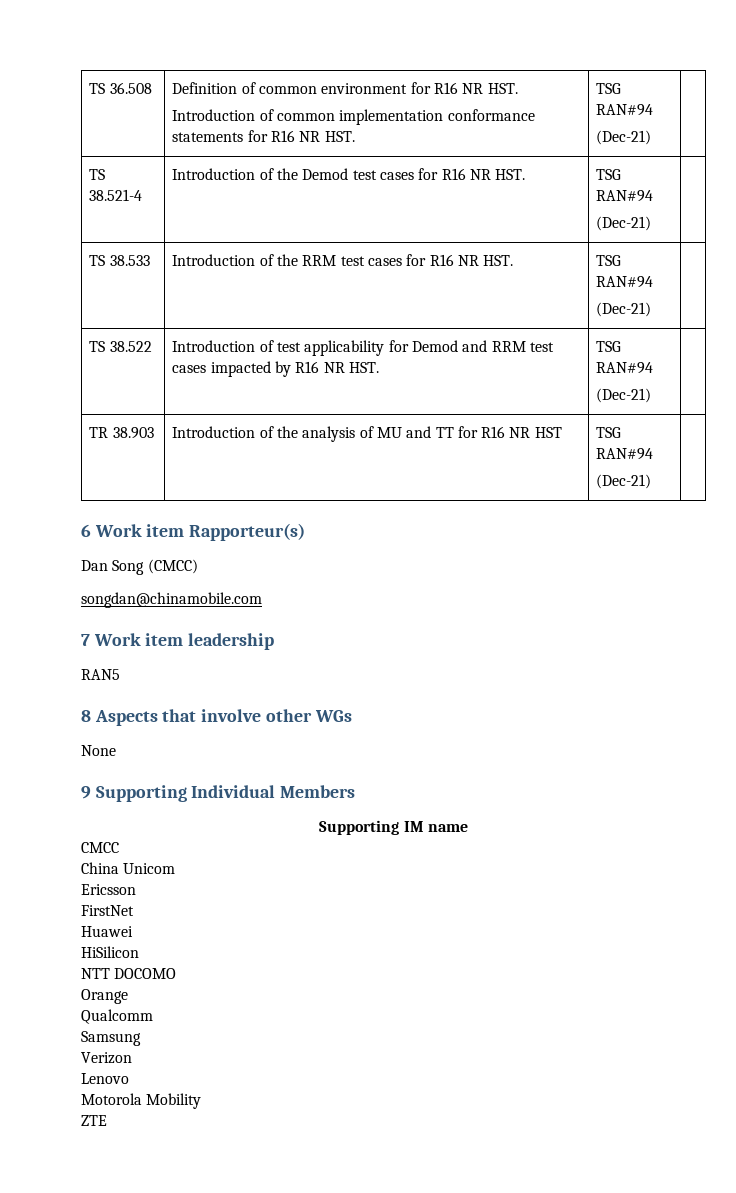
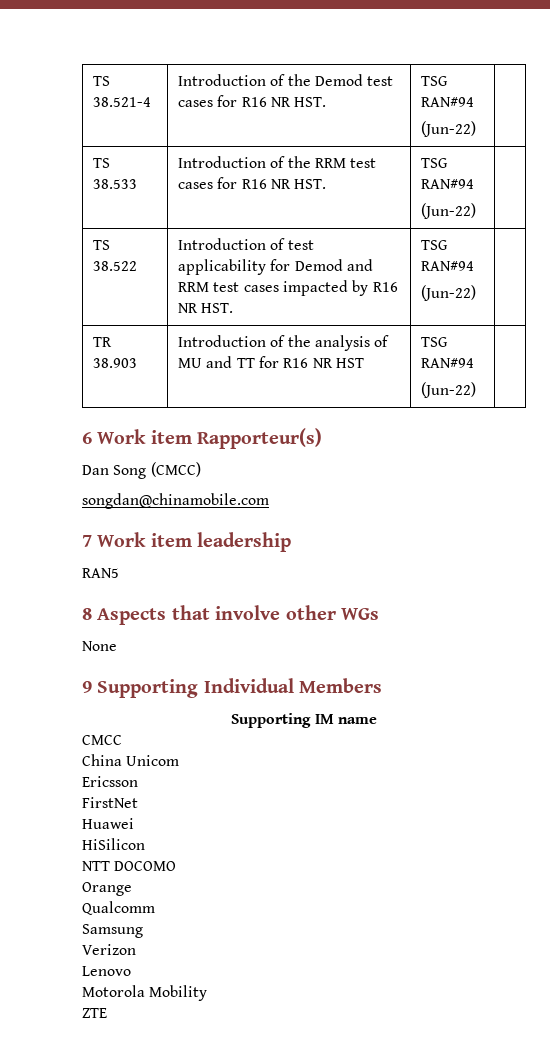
- TS 36.508 | Definition of common environment for R16 NR HST.
- Introduction of common implementation conformance statements for R16 NR HST. | TSG RAN#94
- (Dec-21) |
  TS 38.521-4 | Introduction of the Demod test cases for R16 NR HST. | TSG RAN#94
- (Dec-21) |
+ (Jun-22) |
  TS 38.533 | Introduction of the RRM test cases for R16 NR HST. | TSG RAN#94
- (Dec-21) |
+ (Jun-22) |
  TS 38.522 | Introduction of test applicability for Demod and RRM test cases impacted by R16 NR HST. | TSG RAN#94
- (Dec-21) |
+ (Jun-22) |
  TR 38.903 | Introduction of the analysis of MU and TT for R16 NR HST | TSG RAN#94
- (Dec-21) |
+ (Jun-22) |

